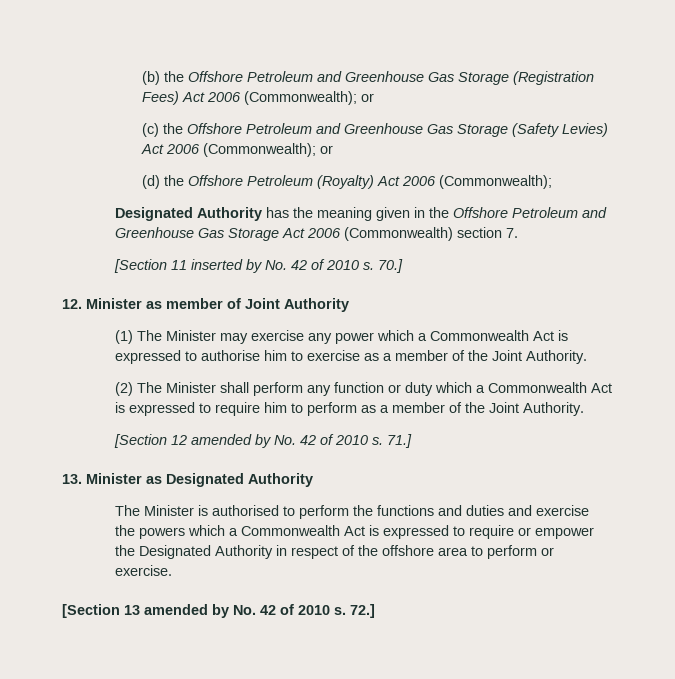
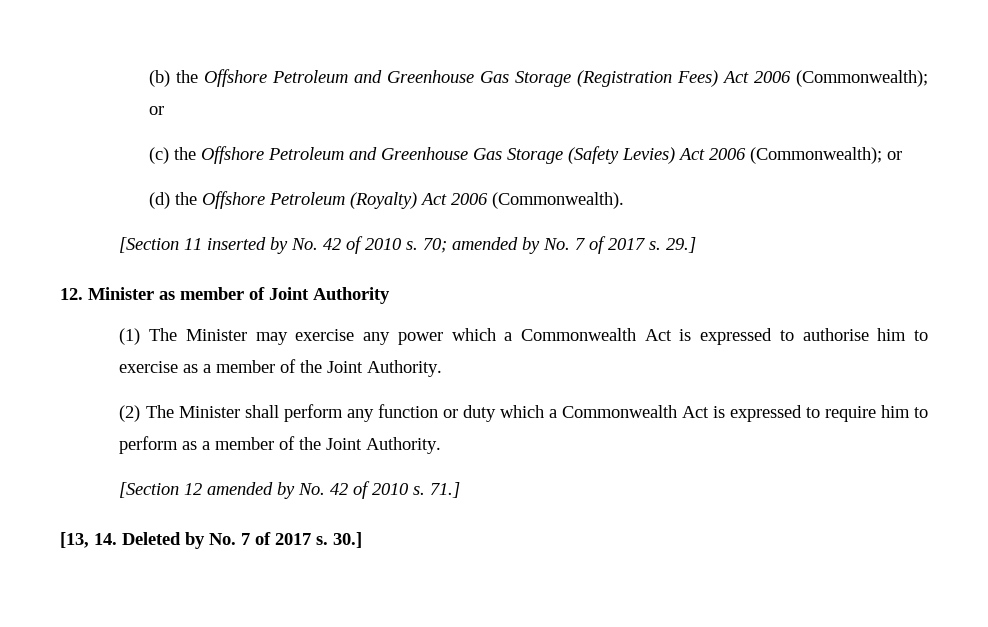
- (d) the Offshore Petroleum (Royalty) Act 2006 (Commonwealth);
- Designated Authority has the meaning given in the Offshore Petroleum and Greenhouse Gas Storage Act 2006 (Commonwealth) section 7.
+ (d) the Offshore Petroleum (Royalty) Act 2006 (Commonwealth).
- 70.]
+ 70; amended by No. 7 of 2017 s. 29.]
- 13. Minister as Designated Authority
- The Minister is authorised to perform the functions and duties and exercise the powers which a Commonwealth Act is expressed to require or empower the Designated Authority in respect of the offshore area to perform or exercise.
- [Section 13 amended by No. 42 of 2010 s. 72.]
+ [13, 14. Deleted by No. 7 of 2017 s. 30.]

